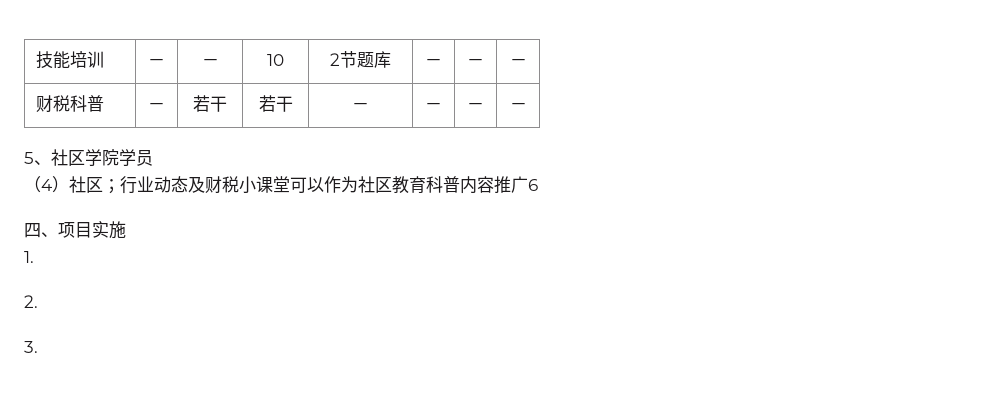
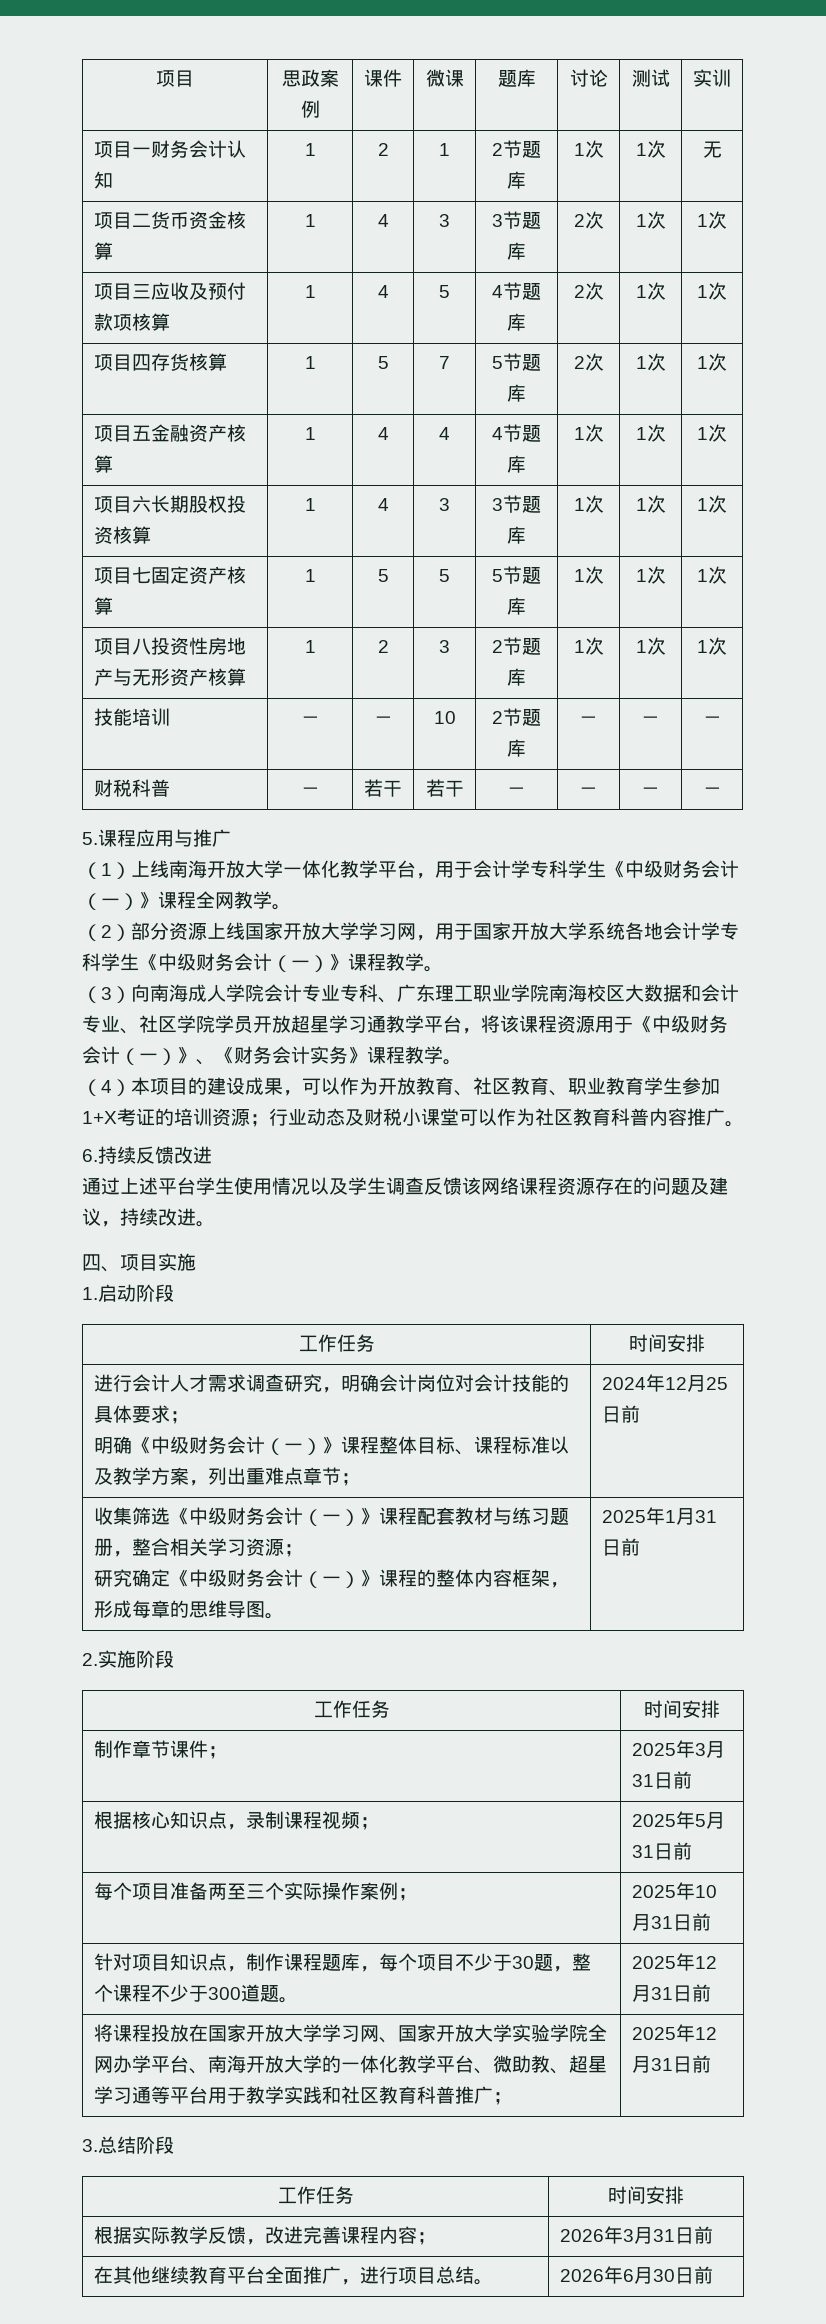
+ 项目 | 思政案例 | 课件 | 微课 | 题库 | 讨论 | 测试 | 实训
+ 项目一财务会计认知 | 1 | 2 | 1 | 2节题库 | 1次 | 1次 | 无
+ 项目二货币资金核算 | 1 | 4 | 3 | 3节题库 | 2次 | 1次 | 1次
+ 项目三应收及预付款项核算 | 1 | 4 | 5 | 4节题库 | 2次 | 1次 | 1次
+ 项目四存货核算 | 1 | 5 | 7 | 5节题库 | 2次 | 1次 | 1次
+ 项目五金融资产核算 | 1 | 4 | 4 | 4节题库 | 1次 | 1次 | 1次
+ 项目六长期股权投资核算 | 1 | 4 | 3 | 3节题库 | 1次 | 1次 | 1次
+ 项目七固定资产核算 | 1 | 5 | 5 | 5节题库 | 1次 | 1次 | 1次
+ 项目八投资性房地产与无形资产核算 | 1 | 2 | 3 | 2节题库 | 1次 | 1次 | 1次
- 5、社区学院学员
- （4）社区；行业动态及财税小课堂可以作为社区教育科普内容推广6
+ 5.课程应用与推广
+ （1）上线南海开放大学一体化教学平台，用于会计学专科学生《中级财务会计（一）》课程全网教学。
+ （2）部分资源上线国家开放大学学习网，用于国家开放大学系统各地会计学专科学生《中级财务会计（一）》课程教学。
+ （3）向南海成人学院会计专业专科、广东理工职业学院南海校区大数据和会计专业、社区学院学员开放超星学习通教学平台，将该课程资源用于《中级财务会计（一）》、《财务会计实务》课程教学。
+ （4）本项目的建设成果，可以作为开放教育、社区教育、职业教育学生参加1+X考证的培训资源；行业动态及财税小课堂可以作为社区教育科普内容推广。
+ 6.持续反馈改进
+ 通过上述平台学生使用情况以及学生调查反馈该网络课程资源存在的问题及建议，持续改进。
  四、项目实施
- 1.
- 2.
- 3.
+ 1.启动阶段
+ 工作任务 | 时间安排
+ 进行会计人才需求调查研究，明确会计岗位对会计技能的具体要求；
+ 明确《中级财务会计（一）》课程整体目标、课程标准以及教学方案，列出重难点章节； | 2024年12月25日前
+ 收集筛选《中级财务会计（一）》课程配套教材与练习题册，整合相关学习资源；
+ 研究确定《中级财务会计（一）》课程的整体内容框架，形成每章的思维导图。 | 2025年1月31日前
+ 2.实施阶段
+ 工作任务 | 时间安排
+ 制作章节课件； | 2025年3月31日前
+ 根据核心知识点，录制课程视频； | 2025年5月31日前
+ 每个项目准备两至三个实际操作案例； | 2025年10月31日前
+ 针对项目知识点，制作课程题库，每个项目不少于30题，整个课程不少于300道题。 | 2025年12月31日前
+ 将课程投放在国家开放大学学习网、国家开放大学实验学院全网办学平台、南海开放大学的一体化教学平台、微助教、超星学习通等平台用于教学实践和社区教育科普推广； | 2025年12月31日前
+ 3.总结阶段
+ 工作任务 | 时间安排
+ 根据实际教学反馈，改进完善课程内容； | 2026年3月31日前
+ 在其他继续教育平台全面推广，进行项目总结。 | 2026年6月30日前

